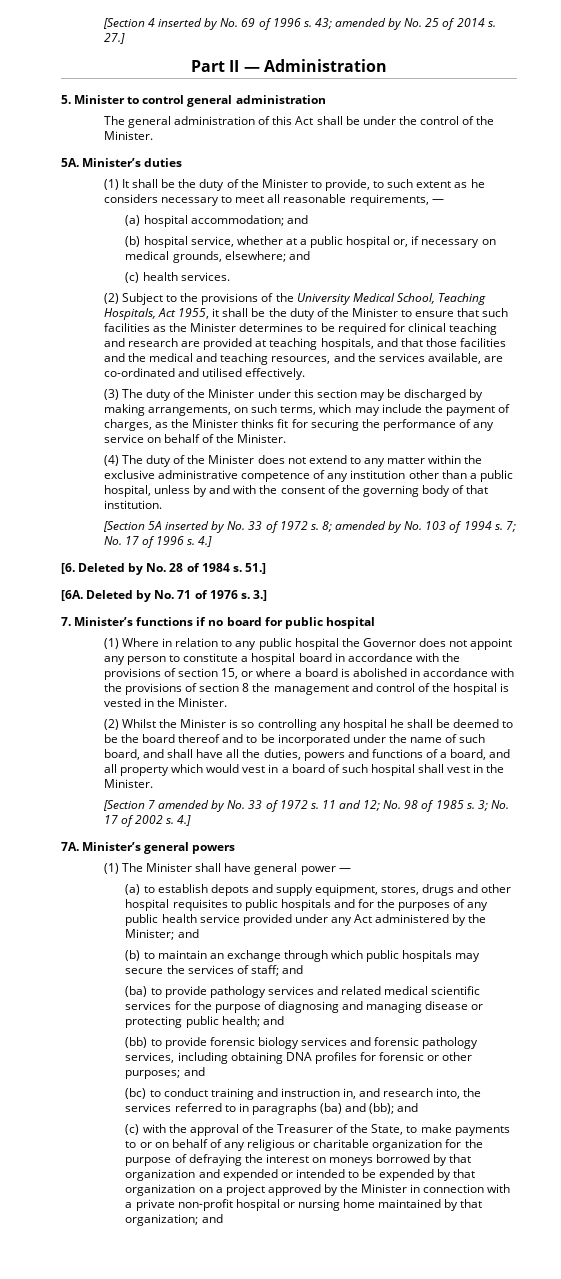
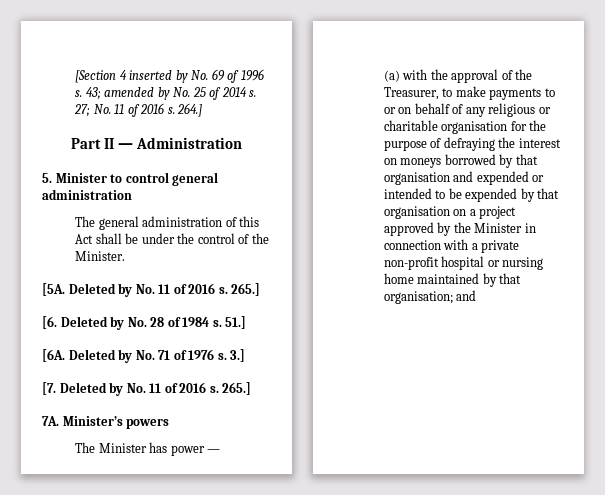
- 27.]
+ 27; No. 11 of 2016 s. 264.]
- 5A. Minister’s duties
- (1) It shall be the duty of the Minister to provide, to such extent as he considers necessary to meet all reasonable requirements, —
- (a) hospital accommodation; and
- (b) hospital service, whether at a public hospital or, if necessary on medical grounds, elsewhere; and
- (c) health services.
- (2) Subject to the provisions of the University Medical School, Teaching Hospitals, Act 1955, it shall be the duty of the Minister to ensure that such facilities as the Minister determines to be required for clinical teaching and research are provided at teaching hospitals, and that those facilities and the medical and teaching resources, and the services available, are co-ordinated and utilised effectively.
- (3) The duty of the Minister under this section may be discharged by making arrangements, on such terms, which may include the payment of charges, as the Minister thinks fit for securing the performance of any service on behalf of the Minister.
- (4) The duty of the Minister does not extend to any matter within the exclusive administrative competence of any institution other than a public hospital, unless by and with the consent of the governing body of that institution.
- [Section 5A inserted by No. 33 of 1972 s. 8; amended by No. 103 of 1994 s. 7; No. 17 of 1996 s. 4.]
+ [5A. Deleted by No. 11 of 2016 s. 265.]
- 7. Minister’s functions if no board for public hospital
- (1) Where in relation to any public hospital the Governor does not appoint any person to constitute a hospital board in accordance with the provisions of section 15, or where a board is abolished in accordance with the provisions of section 8 the management and control of the hospital is vested in the Minister.
- (2) Whilst the Minister is so controlling any hospital he shall be deemed to be the board thereof and to be incorporated under the name of such board, and shall have all the duties, powers and functions of a board, and all property which would vest in a board of such hospital shall vest in the Minister.
- [Section 7 amended by No. 33 of 1972 s. 11 and 12; No. 98 of 1985 s. 3; No. 17 of 2002 s. 4.]
+ [7. Deleted by No. 11 of 2016 s. 265.]
- Minister’s general powers
+ Minister’s powers
- (1) The Minister shall have general power —
+ The Minister has power —
- (a) to establish depots and supply equipment, stores, drugs and other hospital requisites to public hospitals and for the purposes of any public health service provided under any Act administered by the Minister; and
- (b) to maintain an exchange through which public hospitals may secure the services of staff; and
- (ba) to provide pathology services and related medical scientific services for the purpose of diagnosing and managing disease or protecting public health; and
- (bb) to provide forensic biology services and forensic pathology services, including obtaining DNA profiles for forensic or other purposes; and
- (bc) to conduct training and instruction in, and research into, the services referred to in paragraphs (ba) and (bb); and
- (c) with the approval of the Treasurer of the State, to make payments to or on behalf of any religious or charitable organization for the purpose of defraying the interest on moneys borrowed by that organization and expended or intended to be expended by that organization on a project approved by the Minister in connection with a private non-profit hospital or nursing home maintained by that organization; and
+ (a) with the approval of the Treasurer, to make payments to or on behalf of any religious or charitable organisation for the purpose of defraying the interest on moneys borrowed by that organisation and expended or intended to be expended by that organisation on a project approved by the Minister in connection with a private non-profit hospital or nursing home maintained by that organisation; and

